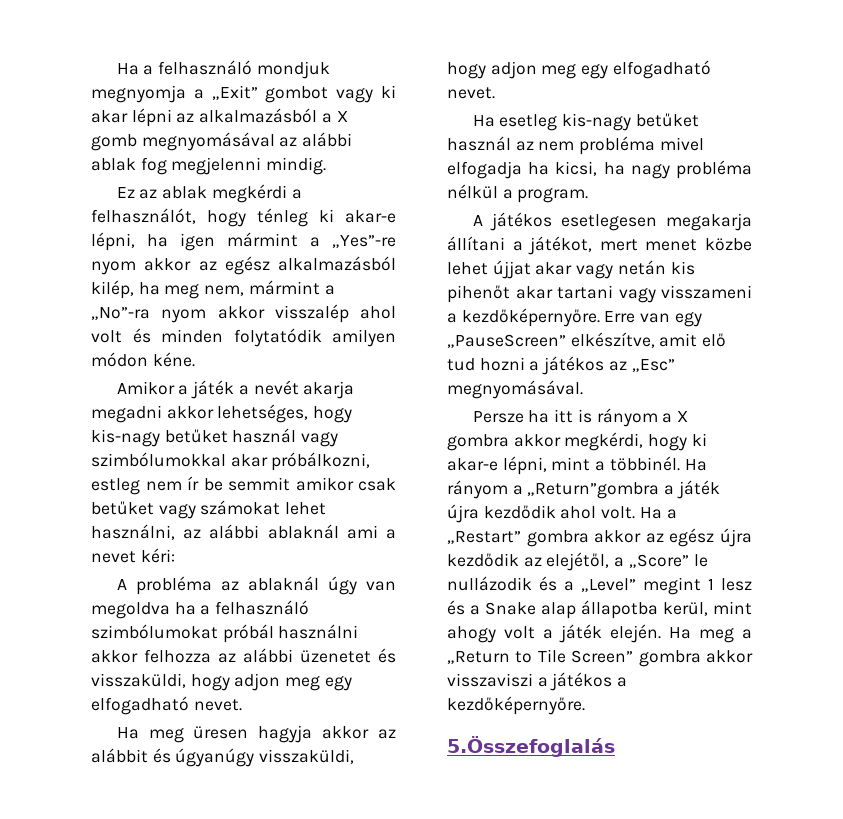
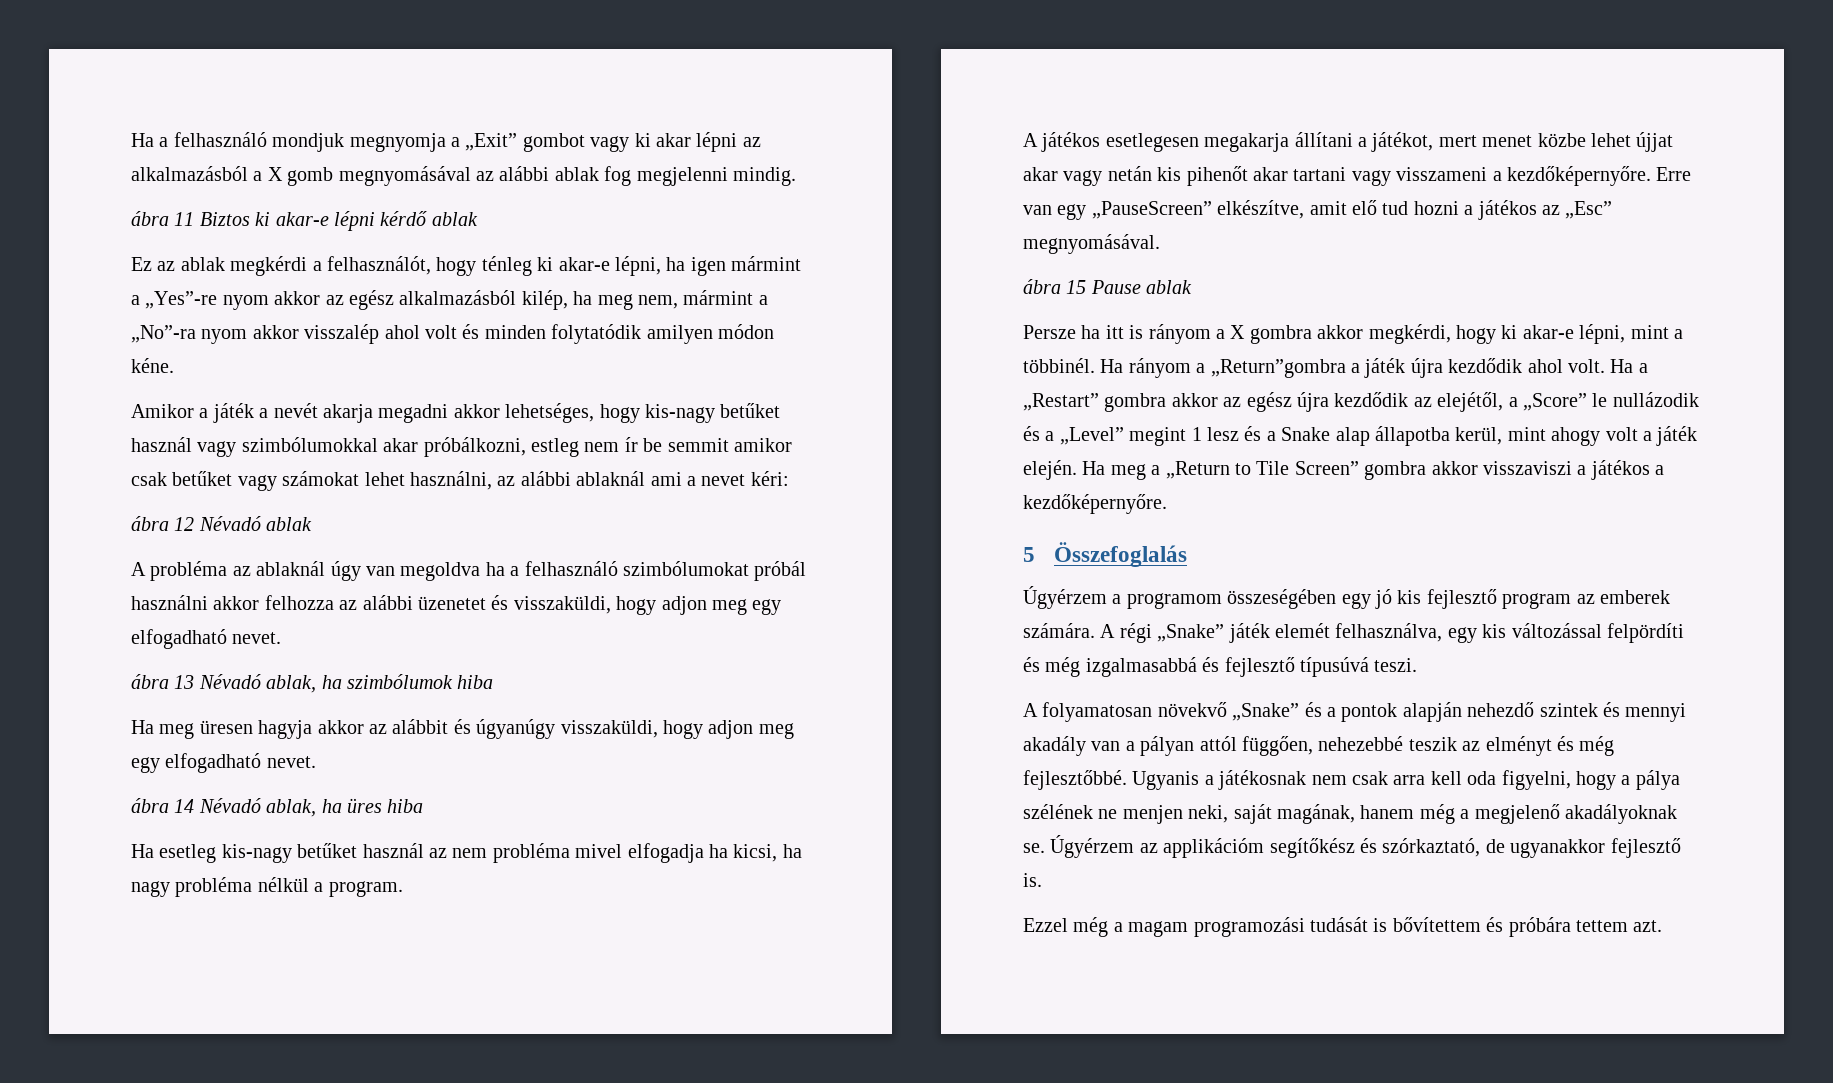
+ ábra 11 Biztos ki akar-e lépni kérdő ablak
+ ábra 12 Névadó ablak
+ ábra 13 Névadó ablak, ha szimbólumok hiba
+ ábra 14 Névadó ablak, ha üres hiba
+ ábra 15 Pause ablak
- 5.Összefoglalás
+ 5 Összefoglalás
+ Úgyérzem a programom összeségében egy jó kis fejlesztő program az emberek számára. A régi „Snake” játék elemét felhasználva, egy kis változással felpördíti és még izgalmasabbá és fejlesztő típusúvá teszi.
+ A folyamatosan növekvő „Snake” és a pontok alapján nehezdő szintek és mennyi akadály van a pályan attól függően, nehezebbé teszik az elményt és még fejlesztőbbé. Ugyanis a játékosnak nem csak arra kell oda figyelni, hogy a pálya szélének ne menjen neki, saját magának, hanem még a megjelenő akadályoknak se. Úgyérzem az applikációm segítőkész és szórkaztató, de ugyanakkor fejlesztő is.
+ Ezzel még a magam programozási tudását is bővítettem és próbára tettem azt.

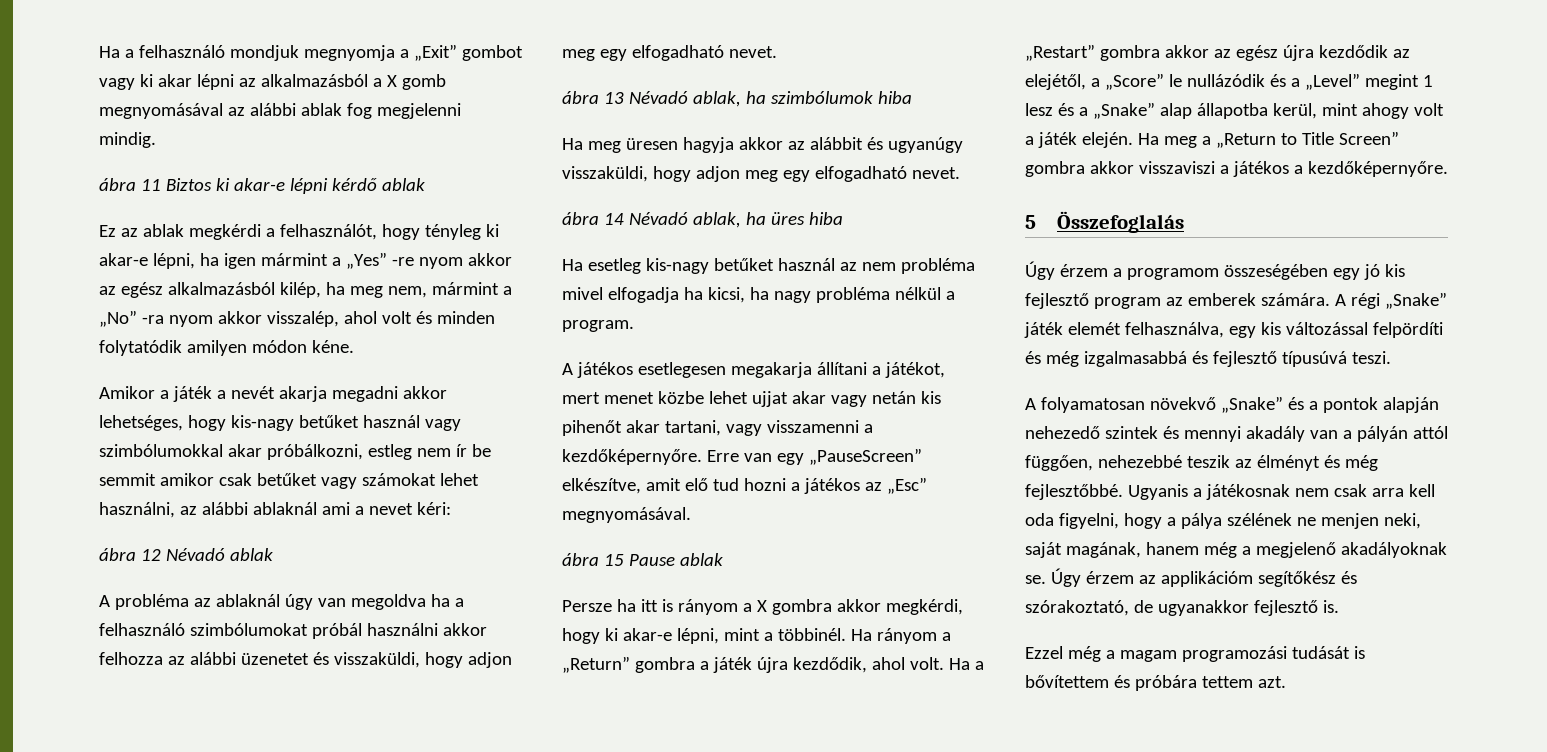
- Ez az ablak megkérdi a felhasználót, hogy ténleg ki akar-e lépni, ha igen mármint a „Yes”-re nyom akkor az egész alkalmazásból kilép, ha meg nem, mármint a „No”-ra nyom akkor visszalép ahol volt és minden folytatódik amilyen módon kéne.
+ Ez az ablak megkérdi a felhasználót, hogy tényleg ki akar-e lépni, ha igen mármint a „Yes” -re nyom akkor az egész alkalmazásból kilép, ha meg nem, mármint a „No” -ra nyom akkor visszalép, ahol volt és minden folytatódik amilyen módon kéne.
- Ha meg üresen hagyja akkor az alábbit és úgyanúgy visszaküldi, hogy adjon meg egy elfogadható nevet.
+ Ha meg üresen hagyja akkor az alábbit és ugyanúgy visszaküldi, hogy adjon meg egy elfogadható nevet.
- A játékos esetlegesen megakarja állítani a játékot, mert menet közbe lehet újjat akar vagy netán kis pihenőt akar tartani vagy visszameni a kezdőképernyőre.
+ A játékos esetlegesen megakarja állítani a játékot, mert menet közbe lehet ujjat akar vagy netán kis pihenőt akar tartani, vagy visszamenni a kezdőképernyőre.
- Ha rányom a „Return”gombra a játék újra kezdődik ahol volt.
+ Ha rányom a „Return” gombra a játék újra kezdődik, ahol volt.
- Ha a „Restart” gombra akkor az egész újra kezdődik az elejétől, a „Score” le nullázodik és a „Level” megint 1 lesz és a Snake alap állapotba kerül, mint ahogy volt a játék elején.
+ Ha a „Restart” gombra akkor az egész újra kezdődik az elejétől, a „Score” le nullázódik és a „Level” megint 1 lesz és a „Snake” alap állapotba kerül, mint ahogy volt a játék elején.
- Ha meg a „Return to Tile Screen” gombra akkor visszaviszi a játékos a kezdőképernyőre.
+ Ha meg a „Return to Title Screen” gombra akkor visszaviszi a játékos a kezdőképernyőre.
- Úgyérzem a programom összeségében egy jó kis fejlesztő program az emberek számára.
+ Úgy érzem a programom összeségében egy jó kis fejlesztő program az emberek számára.
- A folyamatosan növekvő „Snake” és a pontok alapján nehezdő szintek és mennyi akadály van a pályan attól függően, nehezebbé teszik az elményt és még fejlesztőbbé.
+ A folyamatosan növekvő „Snake” és a pontok alapján nehezedő szintek és mennyi akadály van a pályán attól függően, nehezebbé teszik az élményt és még fejlesztőbbé.
- Úgyérzem az applikációm segítőkész és szórkaztató, de ugyanakkor fejlesztő is.
+ Úgy érzem az applikációm segítőkész és szórakoztató, de ugyanakkor fejlesztő is.

